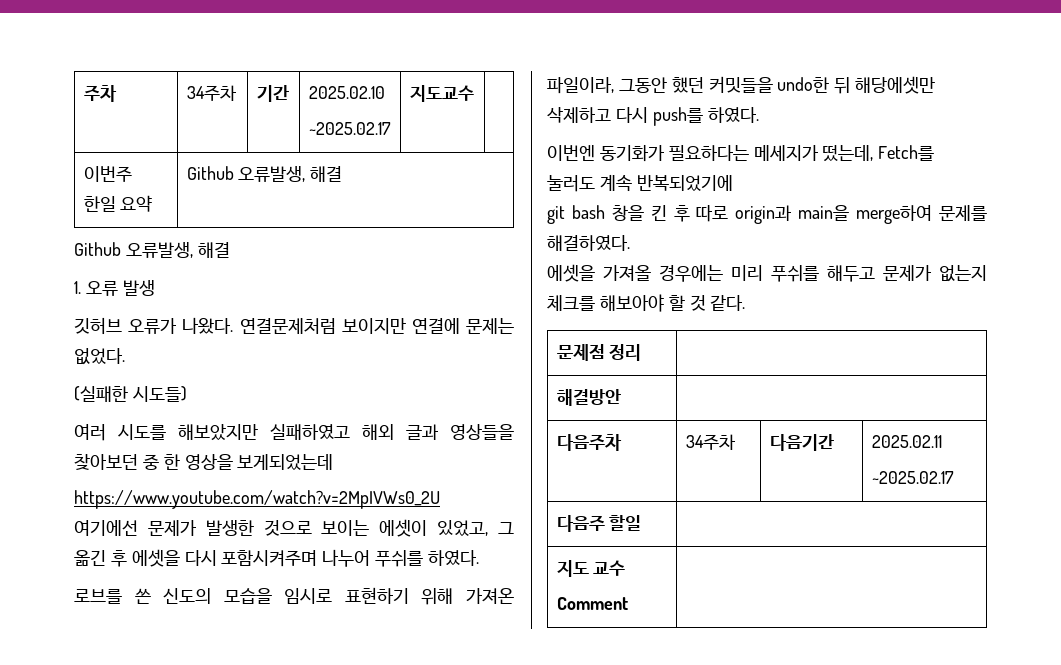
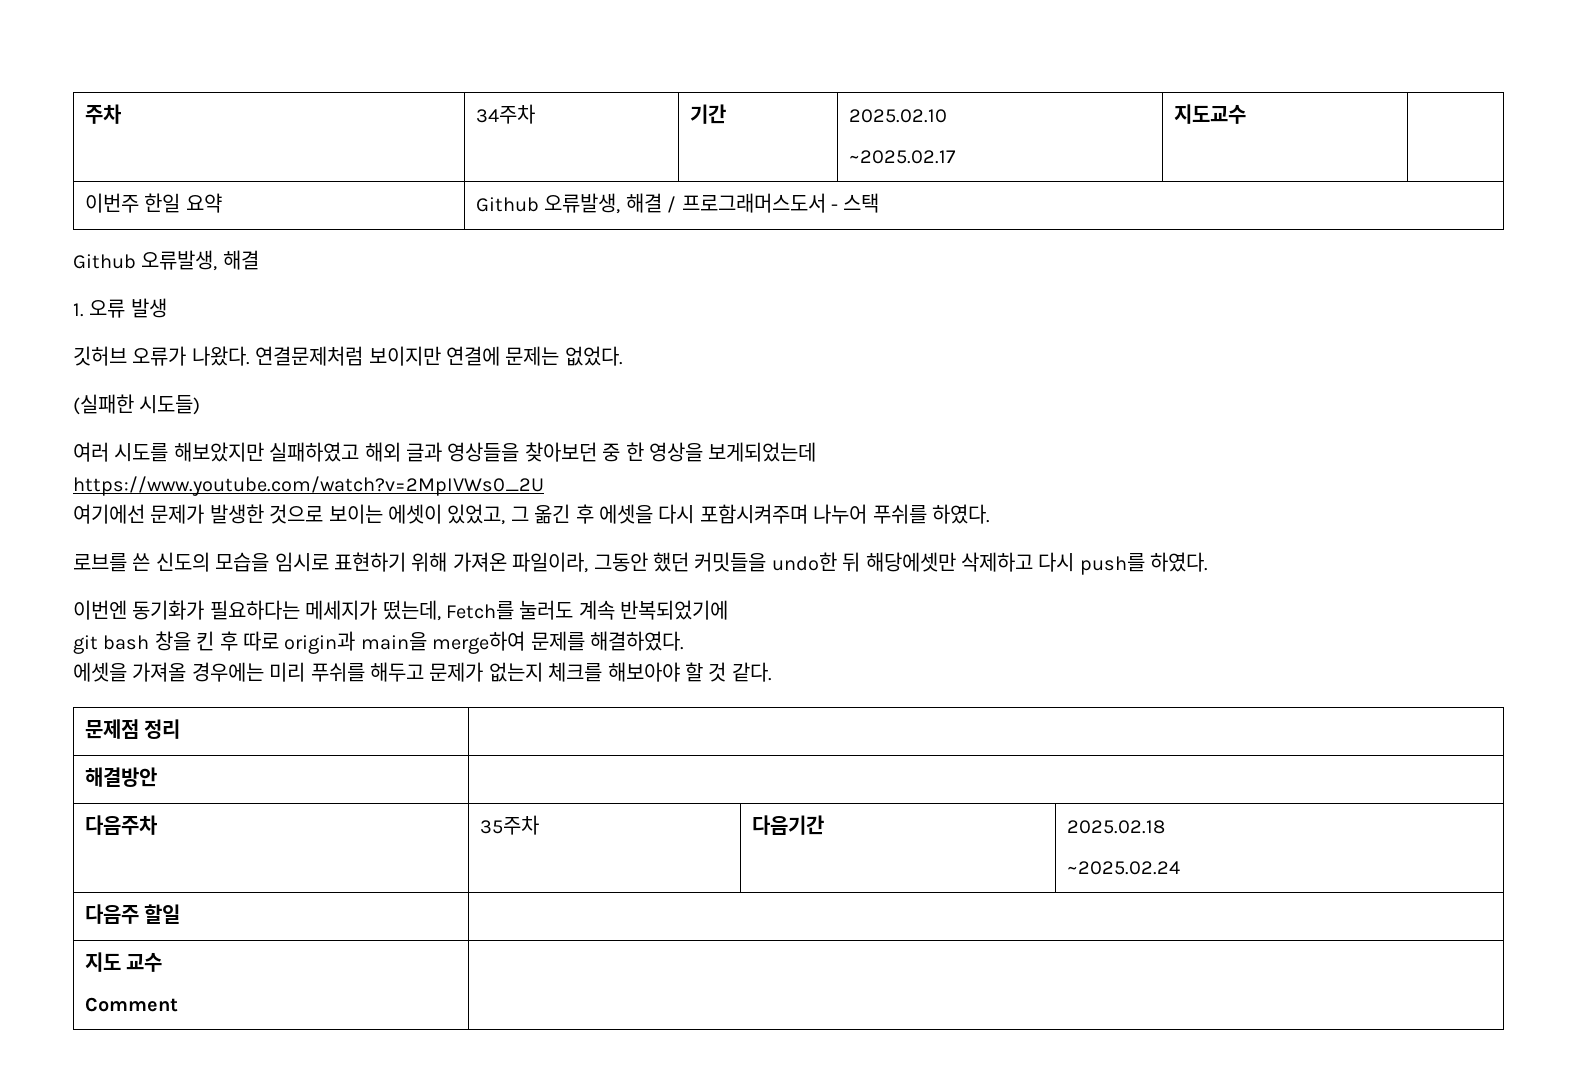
- 이번주 한일 요약 | Github 오류발생, 해결
+ 이번주 한일 요약 | Github 오류발생, 해결 / 프로그래머스도서 - 스택
- 다음주차 | 34주차 | 다음기간 | 2025.02.11
- ~2025.02.17
+ 다음주차 | 35주차 | 다음기간 | 2025.02.18
+ ~2025.02.24

